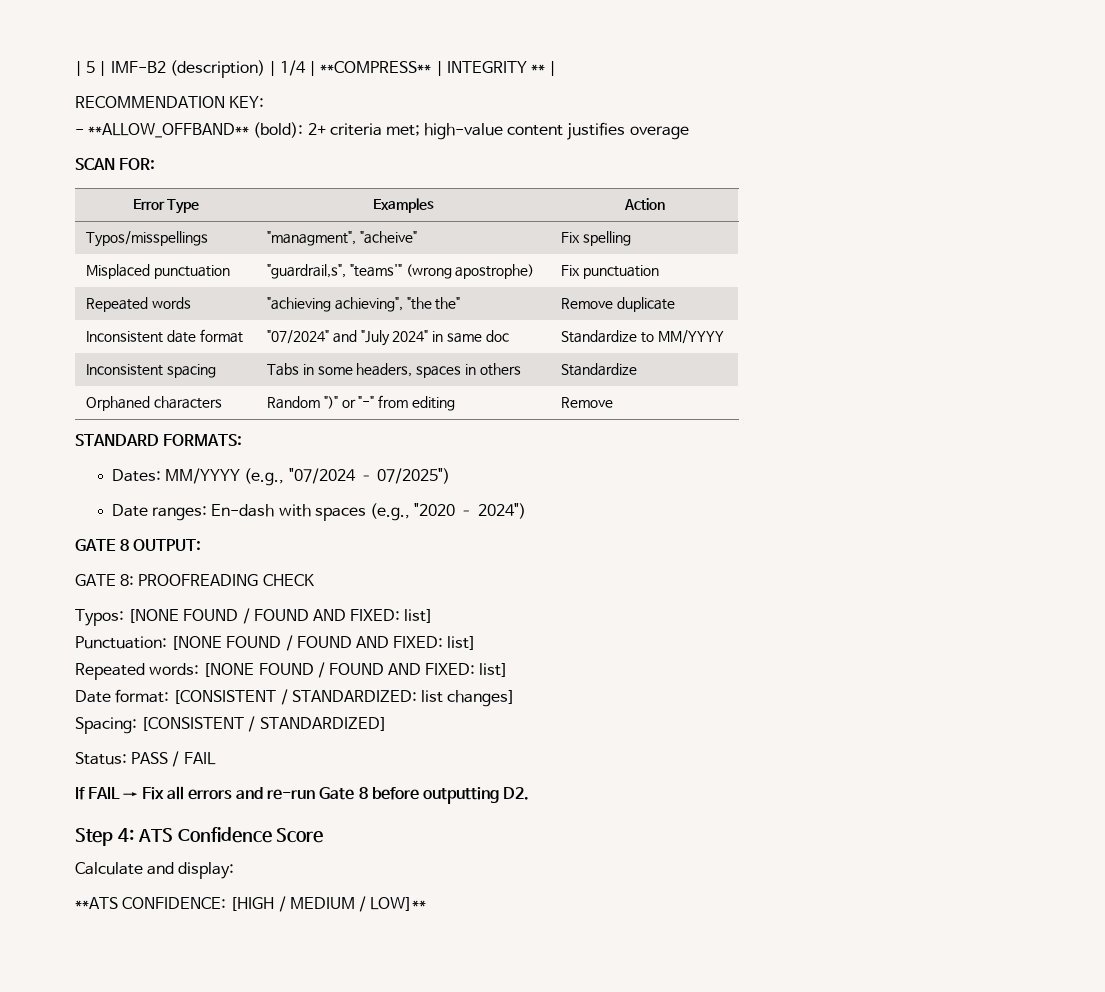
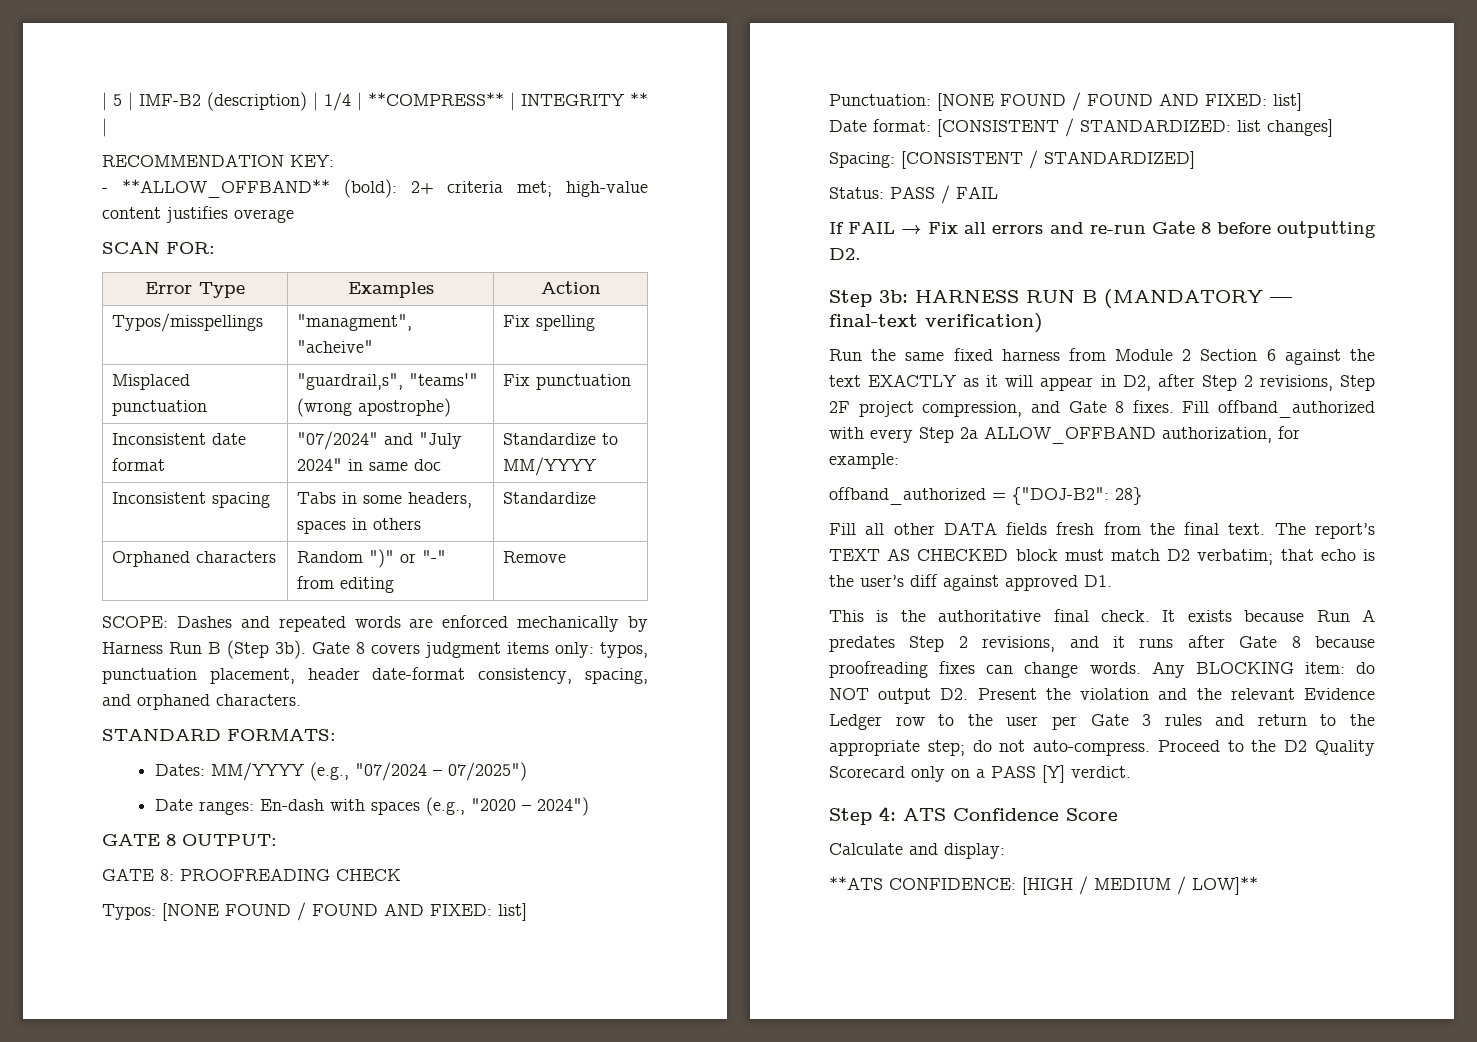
- Repeated words | "achieving achieving", "the the" | Remove duplicate
+ SCOPE: Dashes and repeated words are enforced mechanically by Harness Run B (Step 3b). Gate 8 covers judgment items only: typos, punctuation placement, header date-format consistency, spacing, and orphaned characters.
- Repeated words: [NONE FOUND / FOUND AND FIXED: list]
+ Step 3b: HARNESS RUN B (MANDATORY — final-text verification)
+ Run the same fixed harness from Module 2 Section 6 against the text EXACTLY as it will appear in D2, after Step 2 revisions, Step 2F project compression, and Gate 8 fixes. Fill offband_authorized with every Step 2a ALLOW_OFFBAND authorization, for example:
+ offband_authorized = {"DOJ-B2": 28}
+ Fill all other DATA fields fresh from the final text. The report’s TEXT AS CHECKED block must match D2 verbatim; that echo is the user’s diff against approved D1.
+ This is the authoritative final check. It exists because Run A predates Step 2 revisions, and it runs after Gate 8 because proofreading fixes can change words. Any BLOCKING item: do NOT output D2. Present the violation and the relevant Evidence Ledger row to the user per Gate 3 rules and return to the appropriate step; do not auto-compress. Proceed to the D2 Quality Scorecard only on a PASS [Y] verdict.

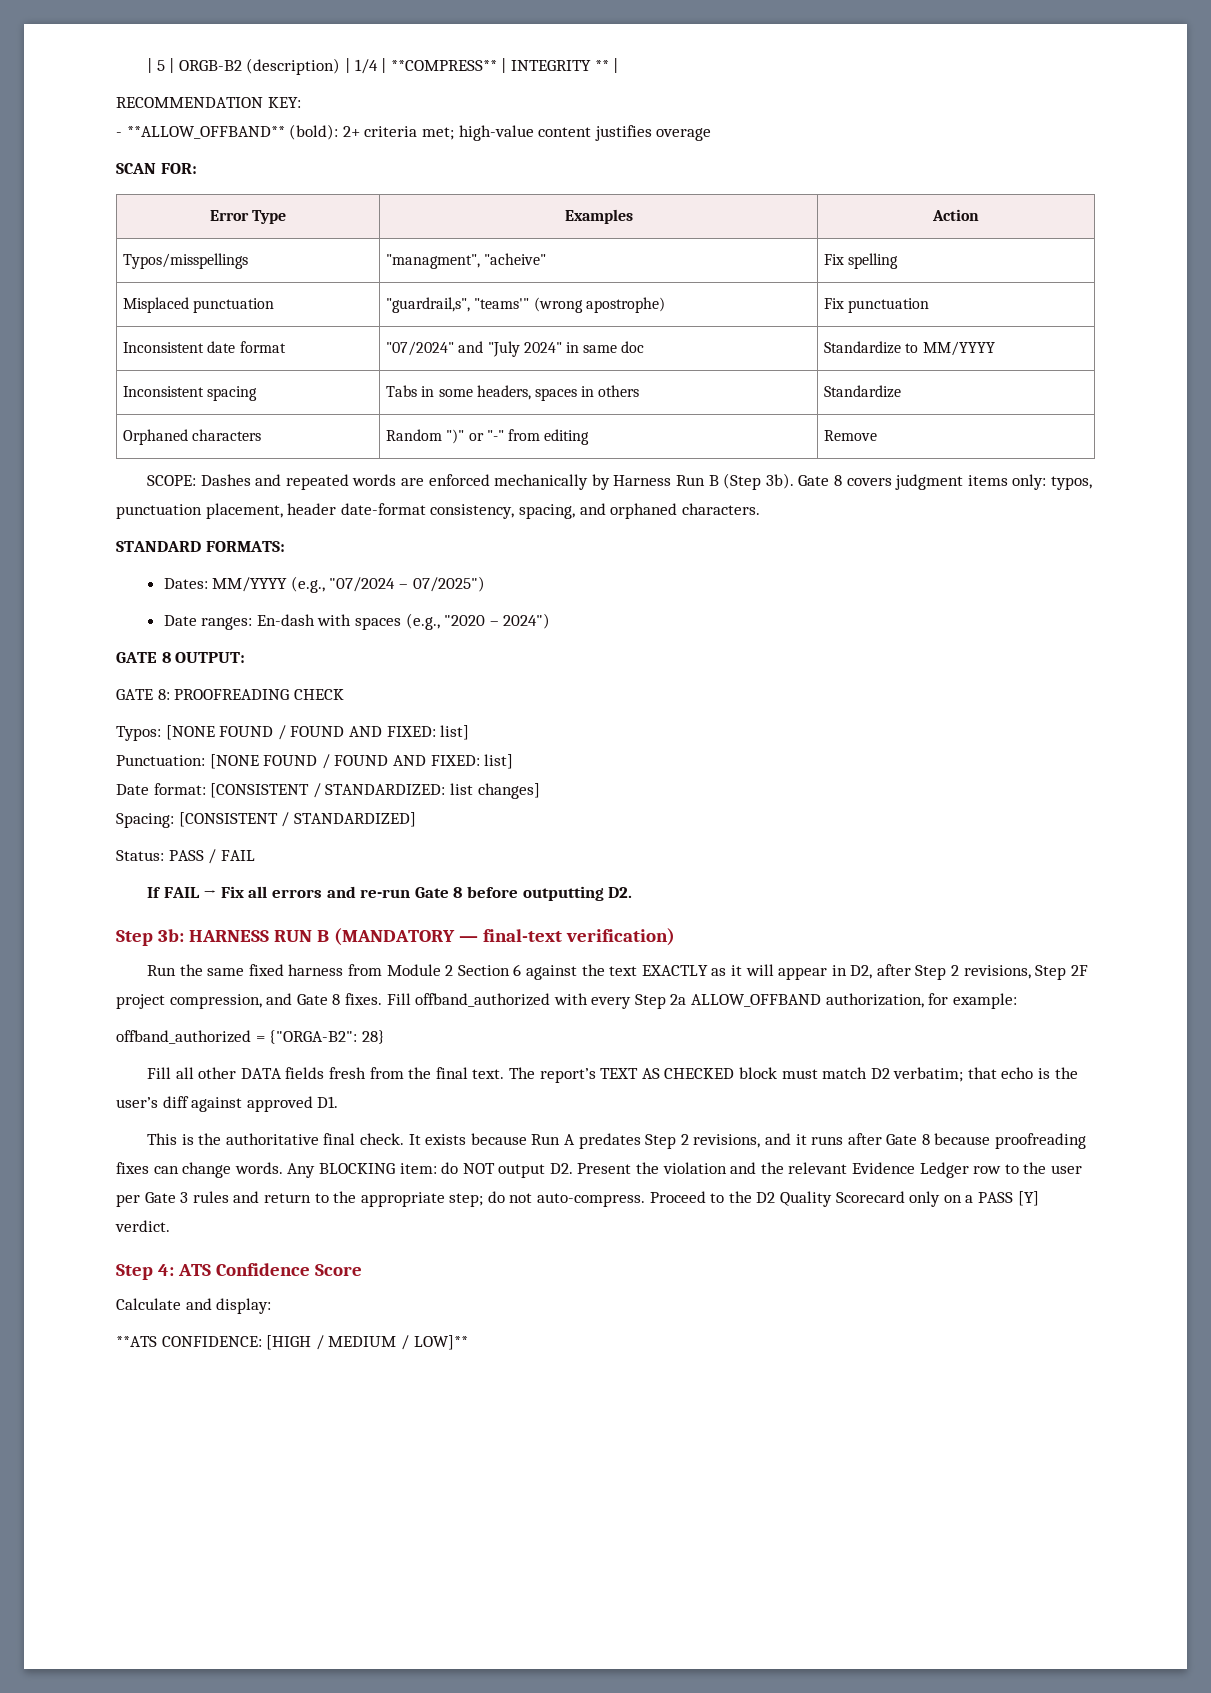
- | 5 | IMF-B2 (description) | 1/4 | **COMPRESS** | INTEGRITY ** |
+ | 5 | ORGB-B2 (description) | 1/4 | **COMPRESS** | INTEGRITY ** |
- offband_authorized = {"DOJ-B2": 28}
+ offband_authorized = {"ORGA-B2": 28}

